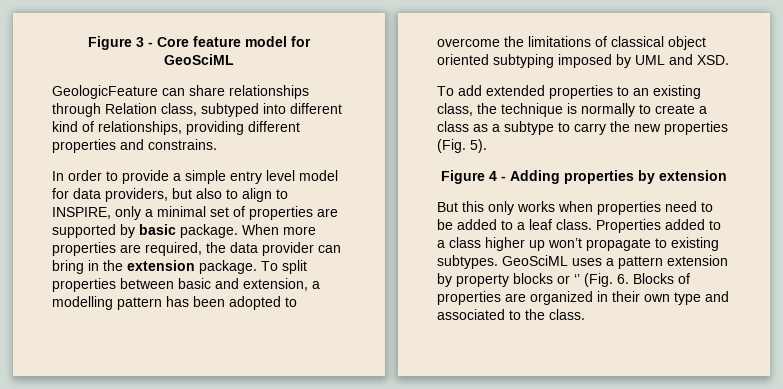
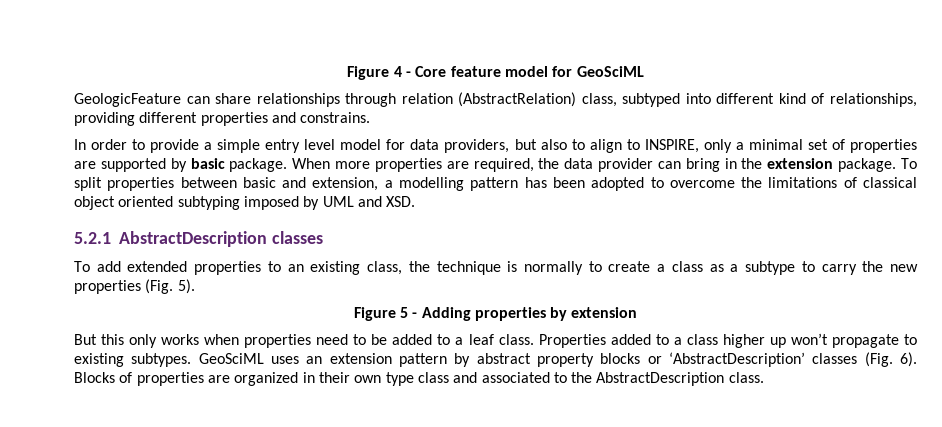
- Figure 3 - Core feature model for GeoSciML
+ Figure 4 - Core feature model for GeoSciML
- GeologicFeature can share relationships through Relation class, subtyped into different kind of relationships, providing different properties and constrains.
+ GeologicFeature can share relationships through relation (AbstractRelation) class, subtyped into different kind of relationships, providing different properties and constrains.
+ 5.2.1 AbstractDescription classes
- Figure 4 - Adding properties by extension
+ Figure 5 - Adding properties by extension
- GeoSciML uses a pattern extension by property blocks or ‘’ (Fig. 6. Blocks of properties are organized in their own type and associated to the class.
+ GeoSciML uses an extension pattern by abstract property blocks or ‘AbstractDescription’ classes (Fig. 6). Blocks of properties are organized in their own type class and associated to the AbstractDescription class.

